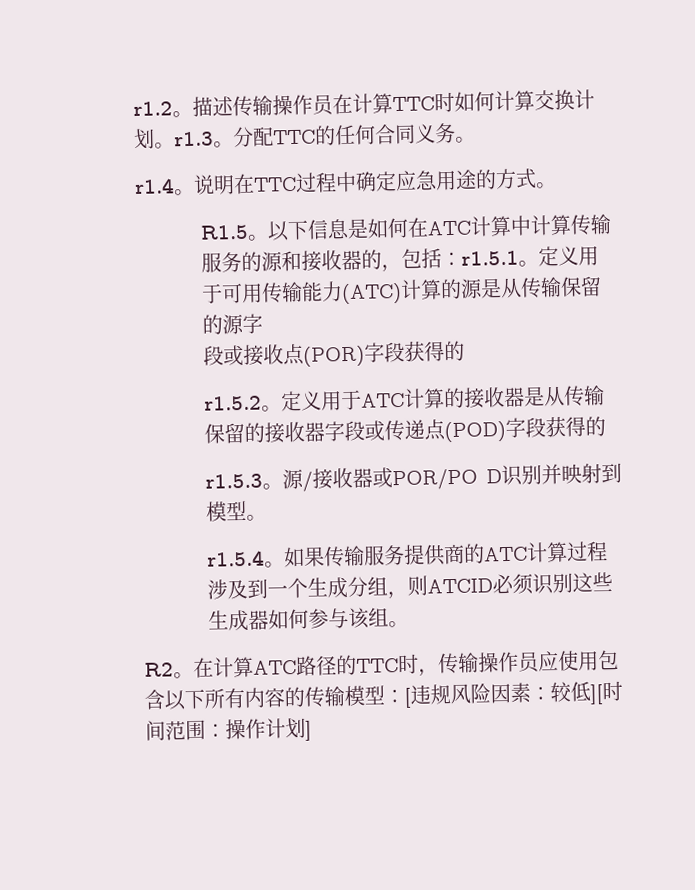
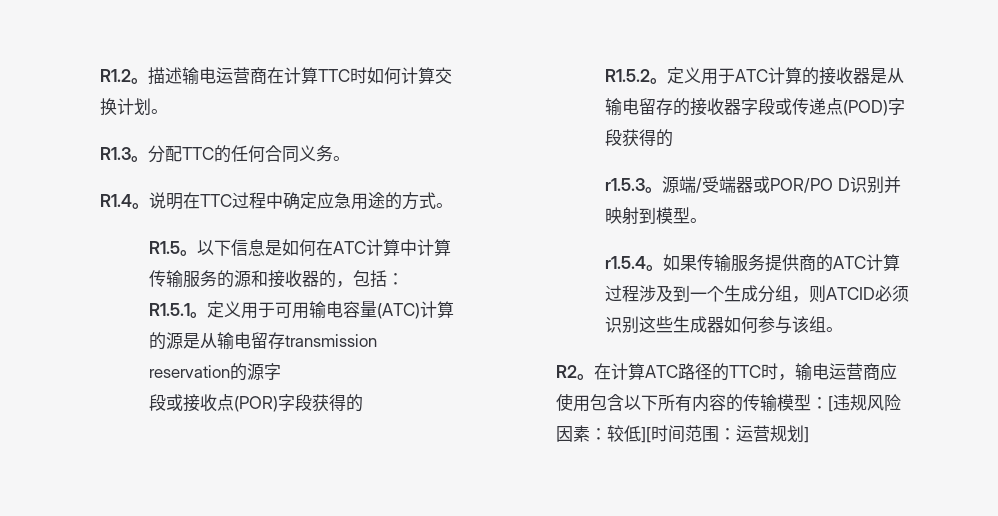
- r1.2。描述传输操作员在计算TTC时如何计算交换计划。r1.3。
+ R1.2。描述输电运营商在计算TTC时如何计算交换计划。
+ R1.3。
- r1.4。
+ R1.4。
- 以下信息是如何在ATC计算中计算传输服务的源和接收器的，包括：r1.5.1。
+ 以下信息是如何在ATC计算中计算传输服务的源和接收器的，包括：R1.5.1。
- 定义用于可用传输能力(ATC)计算的源是从传输保留的源字
+ 定义用于可用输电容量(ATC)计算的源是从输电留存transmission reservation的源字
- r1.5.2。
+ R1.5.2。
- 定义用于ATC计算的接收器是从传输保留的接收器字段或传递点(POD)字段获得的
+ 定义用于ATC计算的接收器是从输电留存的接收器字段或传递点(POD)字段获得的
- 源/接收器或POR/PO D识别并映射到模型。
+ 源端/受端器或POR/PO D识别并映射到模型。
- 在计算ATC路径的TTC时，传输操作员应使用包含以下所有内容的传输模型：[违规风险因素：较低][时间范围：操作计划]
+ 在计算ATC路径的TTC时，输电运营商应使用包含以下所有内容的传输模型：[违规风险因素：较低][时间范围：运营规划]

